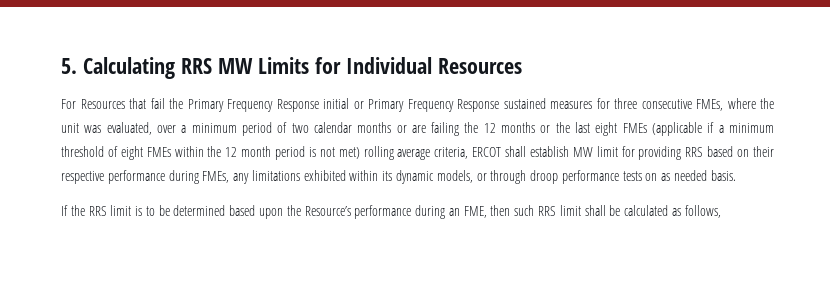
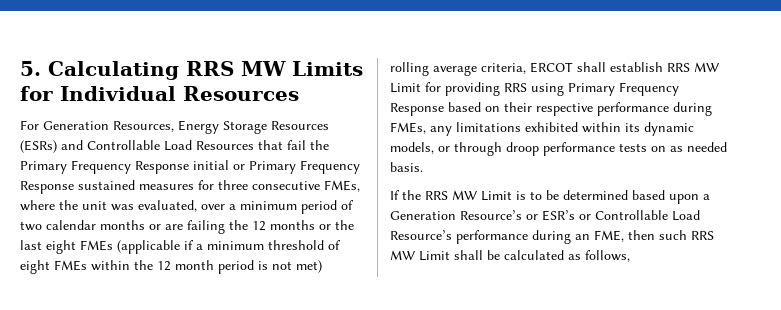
- For Resources that fail the Primary Frequency Response initial or Primary Frequency Response sustained measures for three consecutive FMEs, where the unit was evaluated, over a minimum period of two calendar months or are failing the 12 months or the last eight FMEs (applicable if a minimum threshold of eight FMEs within the 12 month period is not met) rolling average criteria, ERCOT shall establish MW limit for providing RRS based on their respective performance during FMEs, any limitations exhibited within its dynamic models, or through droop performance tests on as needed basis.
+ For Generation Resources, Energy Storage Resources (ESRs) and Controllable Load Resources that fail the Primary Frequency Response initial or Primary Frequency Response sustained measures for three consecutive FMEs, where the unit was evaluated, over a minimum period of two calendar months or are failing the 12 months or the last eight FMEs (applicable if a minimum threshold of eight FMEs within the 12 month period is not met) rolling average criteria, ERCOT shall establish RRS MW Limit for providing RRS using Primary Frequency Response based on their respective performance during FMEs, any limitations exhibited within its dynamic models, or through droop performance tests on as needed basis.
- If the RRS limit is to be determined based upon the Resource’s performance during an FME, then such RRS limit shall be calculated as follows,
+ If the RRS MW Limit is to be determined based upon a Generation Resource’s or ESR’s or Controllable Load Resource’s performance during an FME, then such RRS MW Limit shall be calculated as follows,

